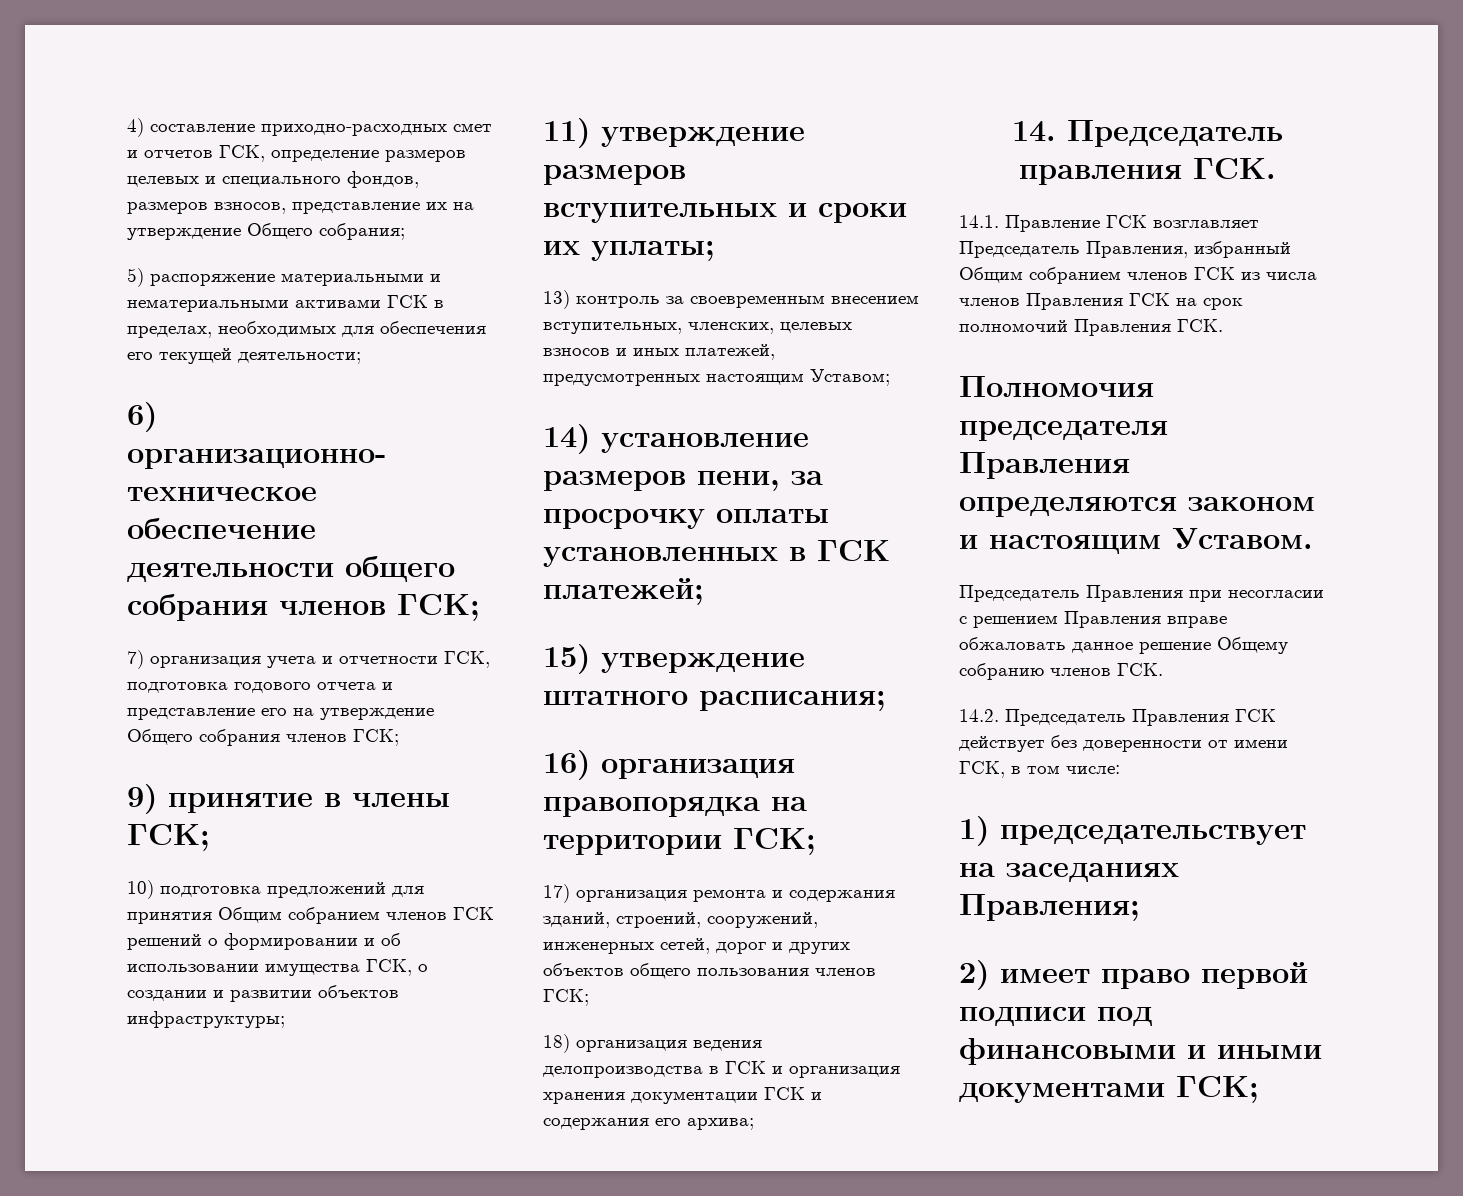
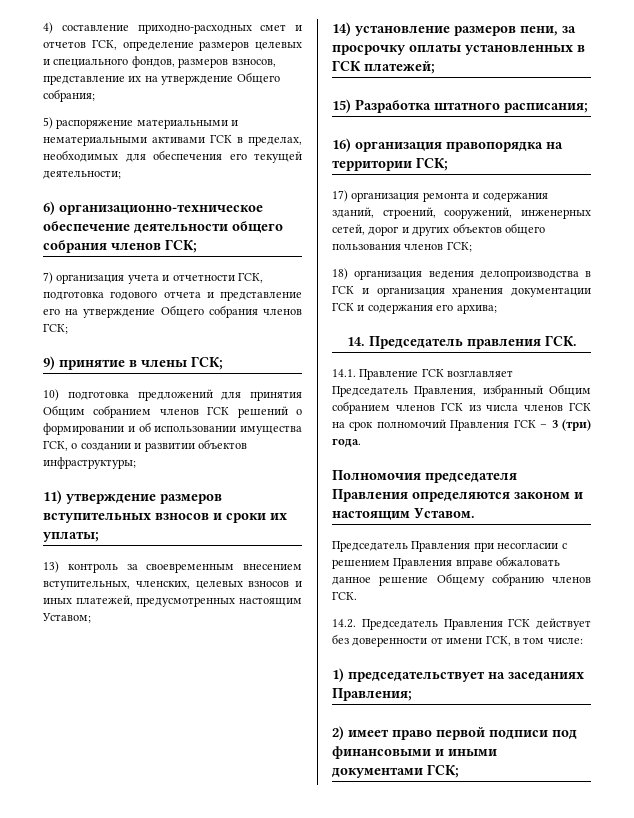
- 11) утверждение размеров вступительных и сроки их уплаты;
+ 11) утверждение размеров вступительных взносов и сроки их уплаты;
- 15) утверждение штатного расписания;
+ 15) Разработка штатного расписания;
- 14.1. Правление ГСК возглавляет Председатель Правления, избранный Общим собранием членов ГСК из числа членов Правления ГСК на срок полномочий Правления ГСК.
+ 14.1. Правление ГСК возглавляет Председатель Правления, избранный Общим собранием членов ГСК из числа членов ГСК на срок полномочий Правления ГСК – 3 (три) года.

